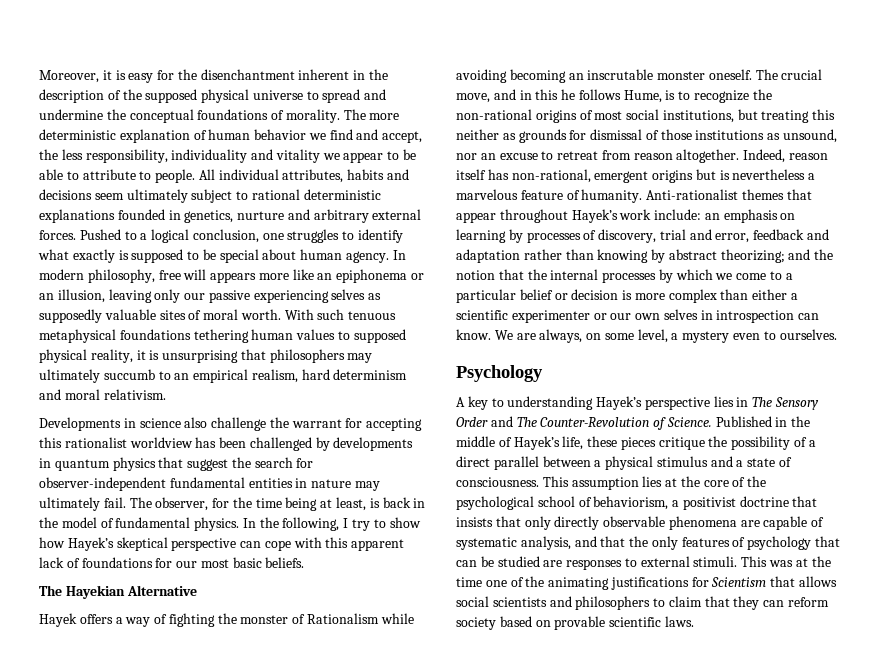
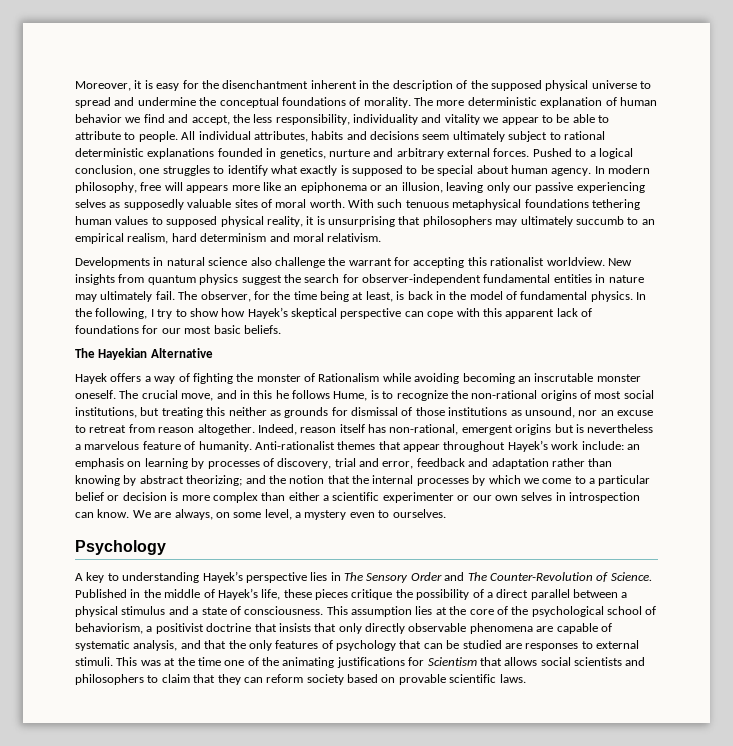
- Developments in science also challenge the warrant for accepting this rationalist worldview has been challenged by developments in quantum physics that suggest the search for observer-independent fundamental entities in nature may ultimately fail.
+ Developments in natural science also challenge the warrant for accepting this rationalist worldview. New insights from quantum physics suggest the search for observer-independent fundamental entities in nature may ultimately fail.

